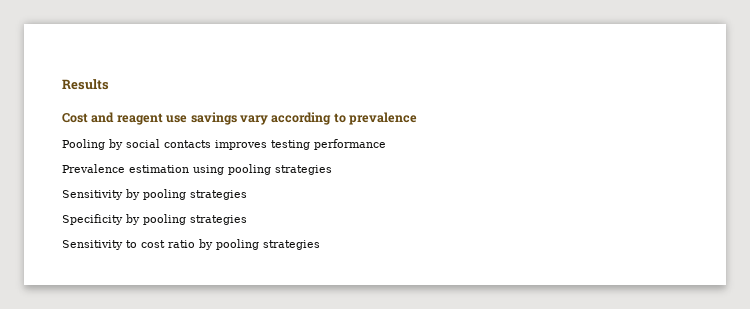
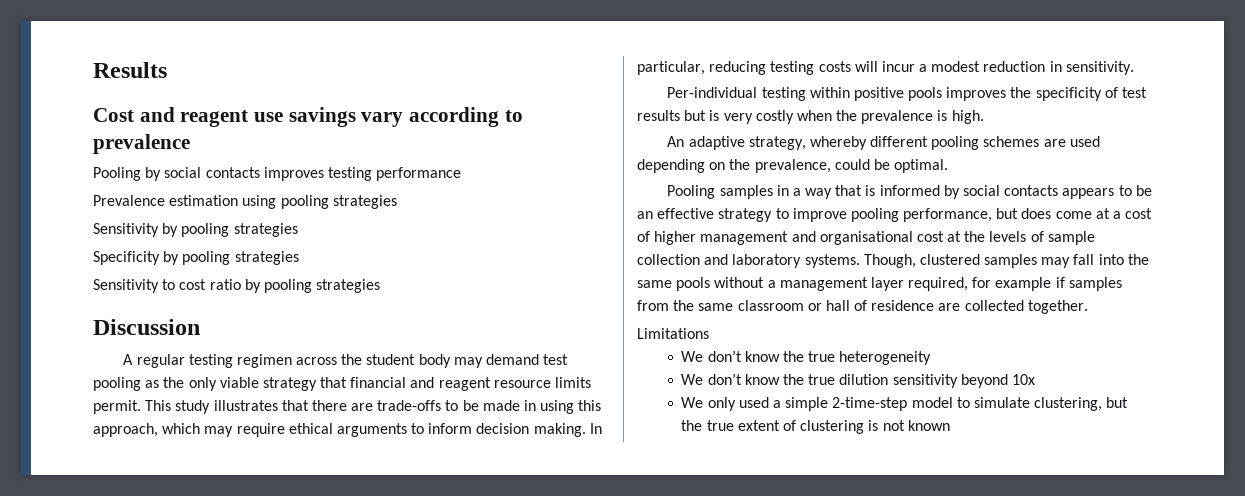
+ Discussion
+ A regular testing regimen across the student body may demand test pooling as the only viable strategy that financial and reagent resource limits permit. This study illustrates that there are trade-offs to be made in using this approach, which may require ethical arguments to inform decision making. In particular, reducing testing costs will incur a modest reduction in sensitivity.
+ Per-individual testing within positive pools improves the specificity of test results but is very costly when the prevalence is high.
+ An adaptive strategy, whereby different pooling schemes are used depending on the prevalence, could be optimal.
+ Pooling samples in a way that is informed by social contacts appears to be an effective strategy to improve pooling performance, but does come at a cost of higher management and organisational cost at the levels of sample collection and laboratory systems. Though, clustered samples may fall into the same pools without a management layer required, for example if samples from the same classroom or hall of residence are collected together.
+ Limitations
+ We don’t know the true heterogeneity
+ We don’t know the true dilution sensitivity beyond 10x
+ We only used a simple 2-time-step model to simulate clustering, but the true extent of clustering is not known

